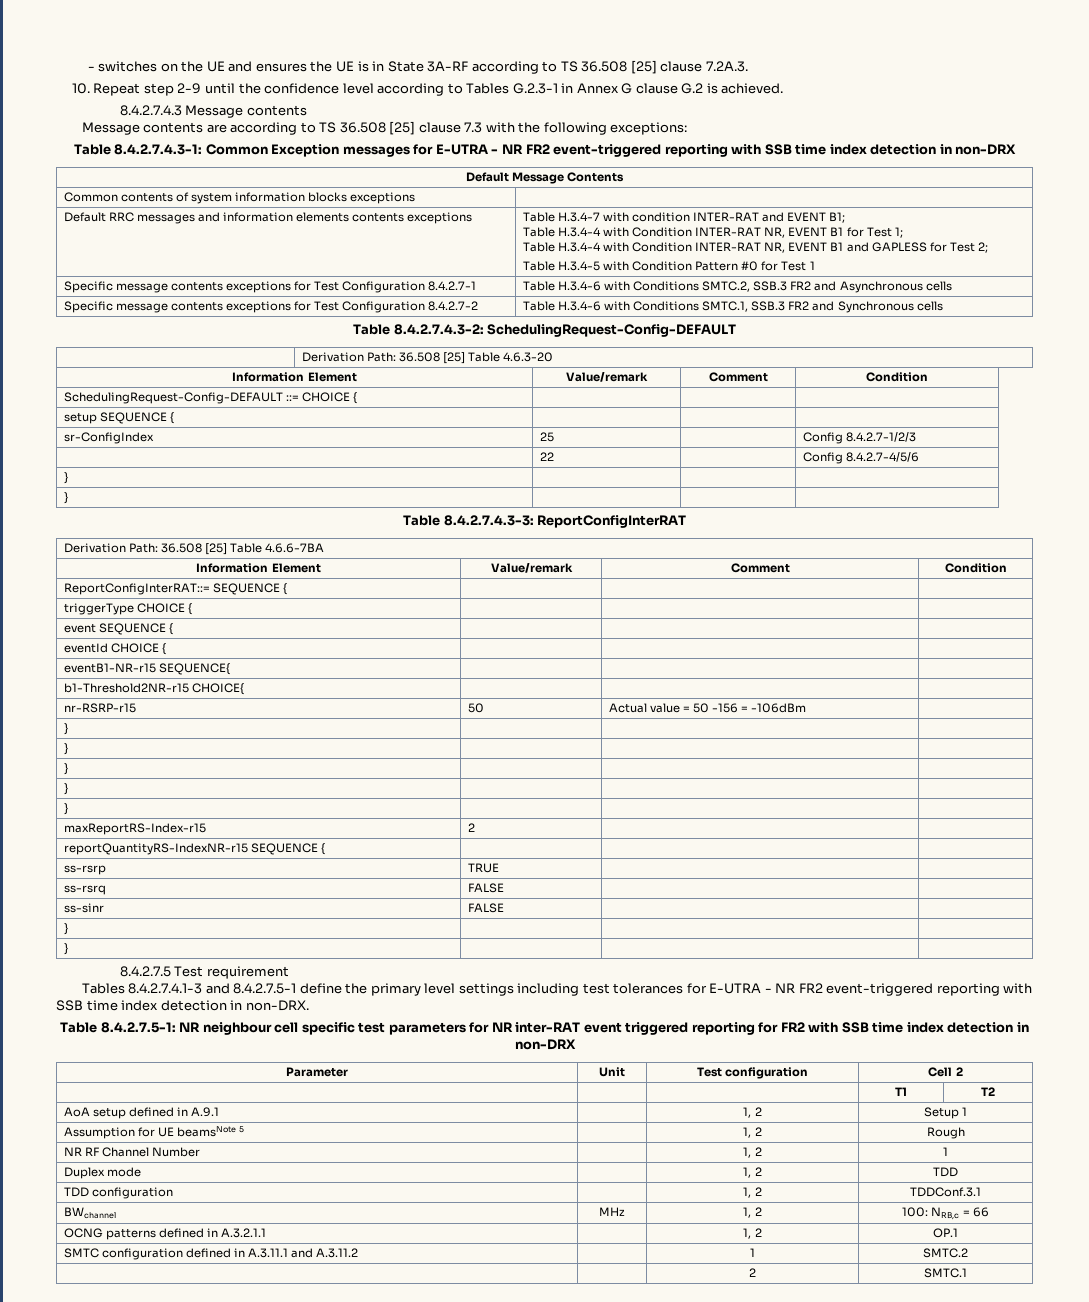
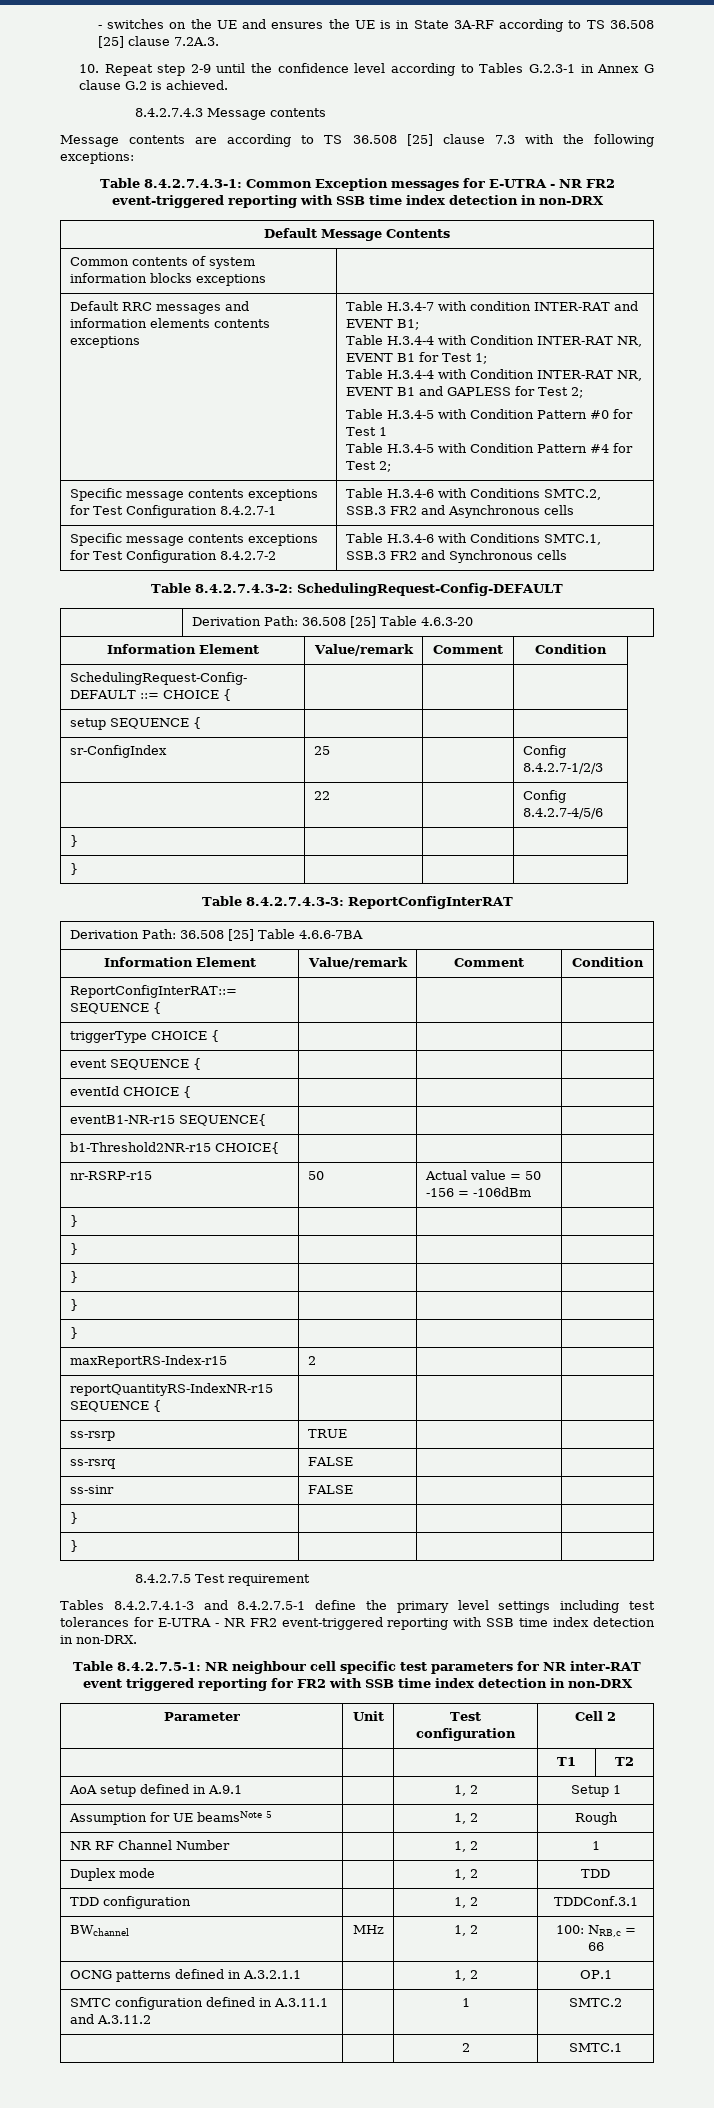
+ Table H.3.4-5 with Condition Pattern #4 for Test 2;

